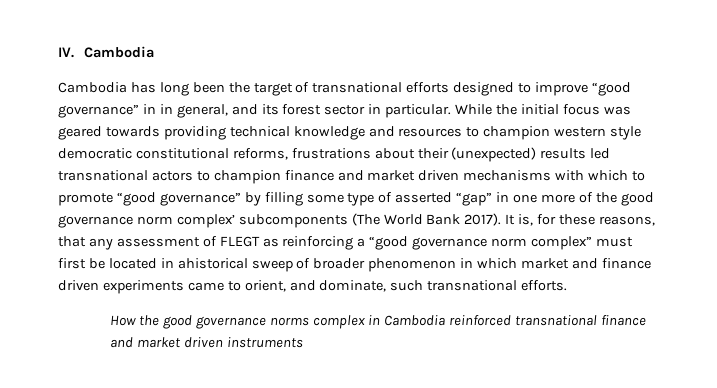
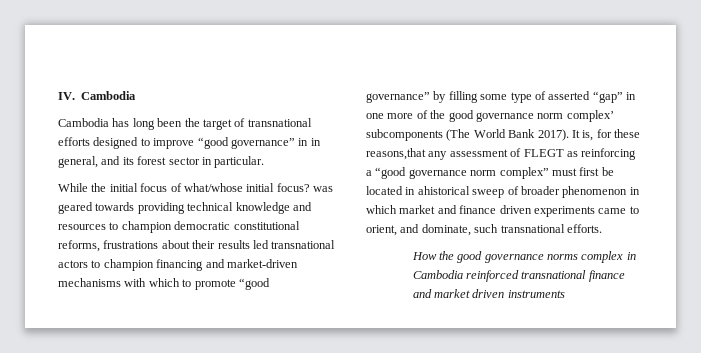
- Cambodia has long been the target of transnational efforts designed to improve “good governance” in in general, and its forest sector in particular. While the initial focus was geared towards providing technical knowledge and resources to champion western style democratic constitutional reforms, frustrations about their (unexpected) results led transnational actors to champion finance and market driven mechanisms with which to promote “good governance” by filling some type of asserted “gap” in one more of the good governance norm complex’ subcomponents (The World Bank 2017).
+ Cambodia has long been the target of transnational efforts designed to improve “good governance” in in general, and its forest sector in particular.
+ While the initial focus of what/whose initial focus? was geared towards providing technical knowledge and resources to champion democratic constitutional reforms, frustrations about their results led transnational actors to champion financing and market-driven mechanisms with which to promote “good governance” by filling some type of asserted “gap” in one more of the good governance norm complex’ subcomponents (The World Bank 2017).
- It is, for these reasons, that any assessment of FLEGT as reinforcing a “good governance norm complex” must first be located in ahistorical sweep of broader phenomenon in which market and finance driven experiments came to orient, and dominate, such transnational efforts.
+ It is, for these reasons,that any assessment of FLEGT as reinforcing a “good governance norm complex” must first be located in ahistorical sweep of broader phenomenon in which market and finance driven experiments came to orient, and dominate, such transnational efforts.

